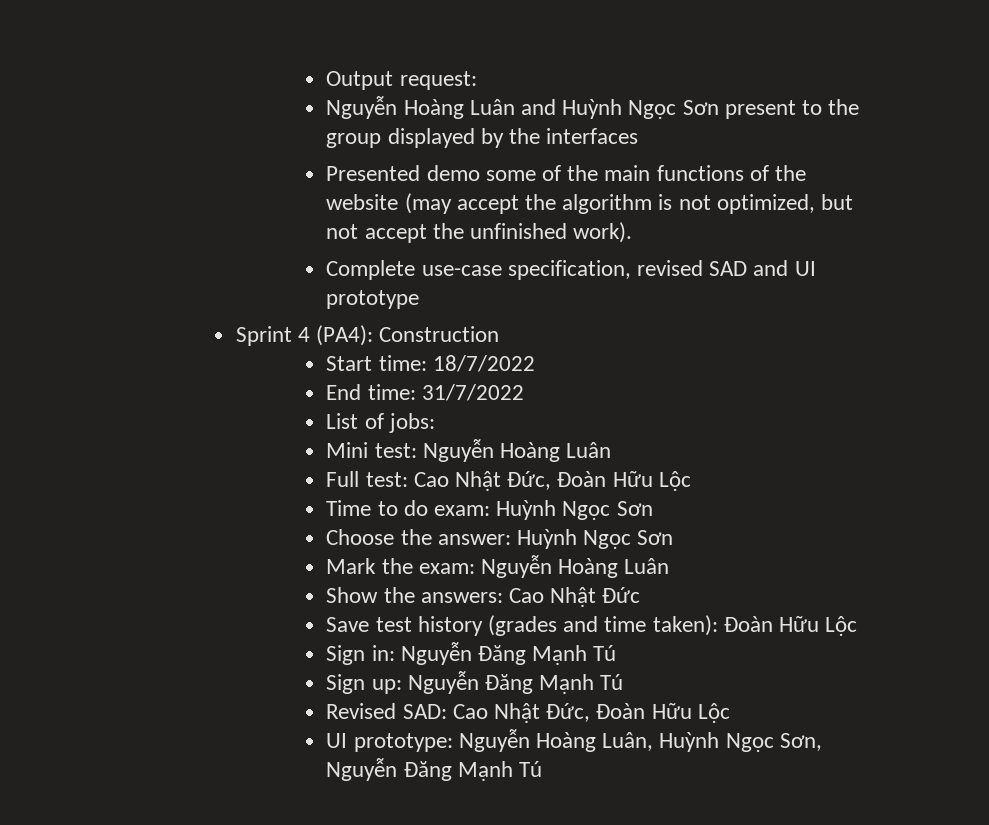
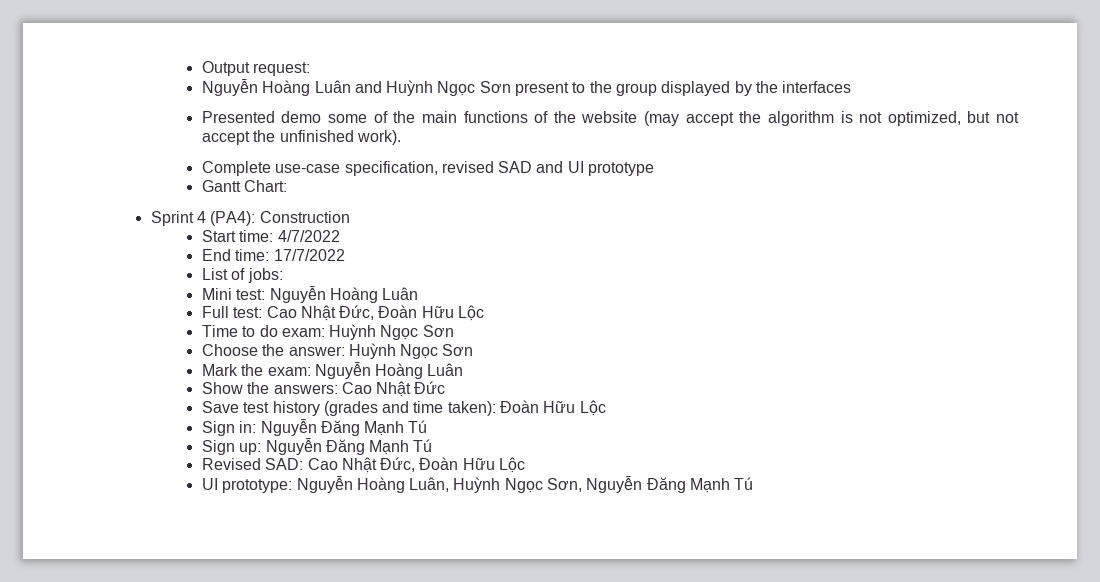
+ Gantt Chart:
- Start time: 18/7/2022
+ Start time: 4/7/2022
- End time: 31/7/2022
+ End time: 17/7/2022

